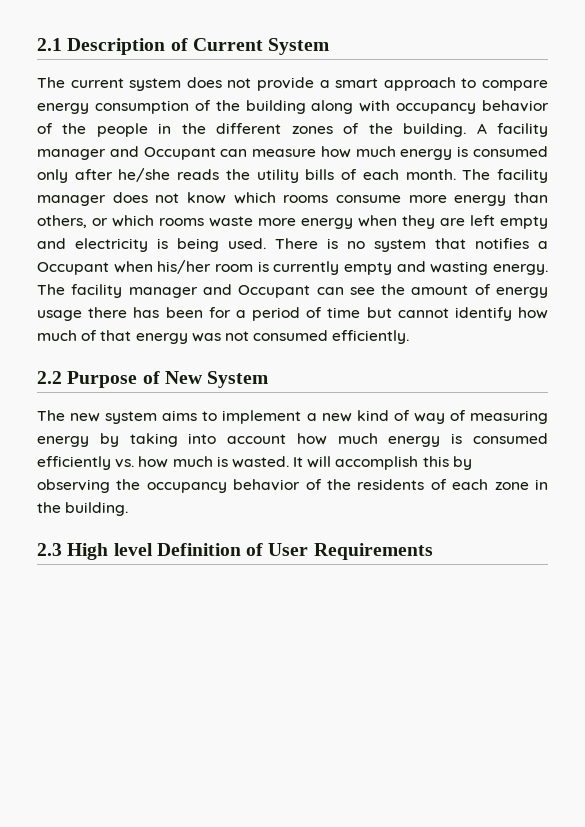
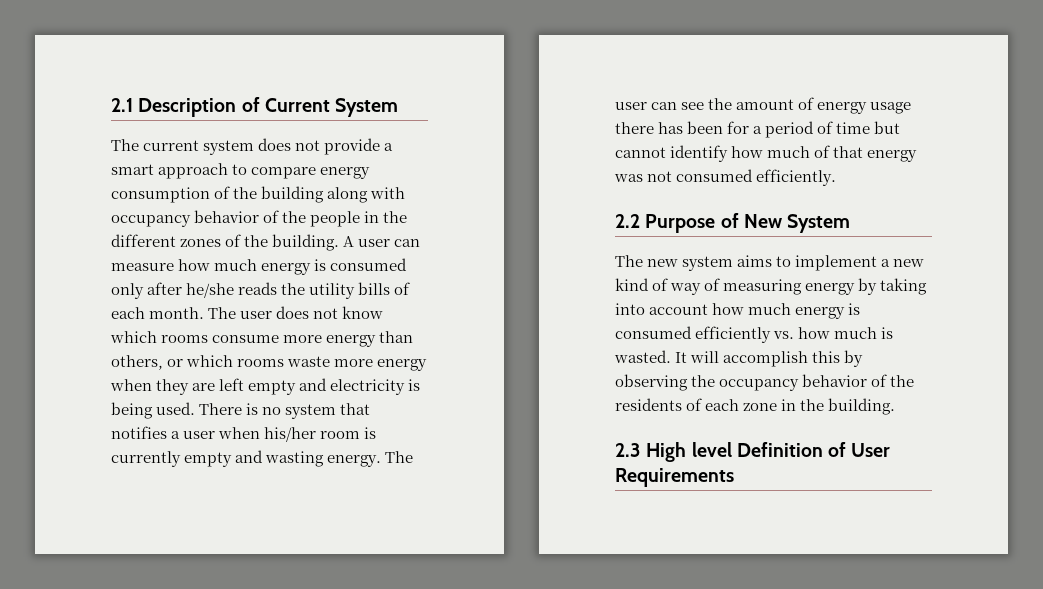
- A facility manager and Occupant can measure how much energy is consumed only after he/she reads the utility bills of each month.
+ A user can measure how much energy is consumed only after he/she reads the utility bills of each month.
- The facility manager does not know which rooms consume more energy than others, or which rooms waste more energy when they are left empty and electricity is being used.
+ The user does not know which rooms consume more energy than others, or which rooms waste more energy when they are left empty and electricity is being used.
- There is no system that notifies a Occupant when his/her room is currently empty and wasting energy.
+ There is no system that notifies a user when his/her room is currently empty and wasting energy.
- The facility manager and Occupant can see the amount of energy usage there has been for a period of time but cannot identify how much of that energy was not consumed efficiently.
+ The user can see the amount of energy usage there has been for a period of time but cannot identify how much of that energy was not consumed efficiently.

